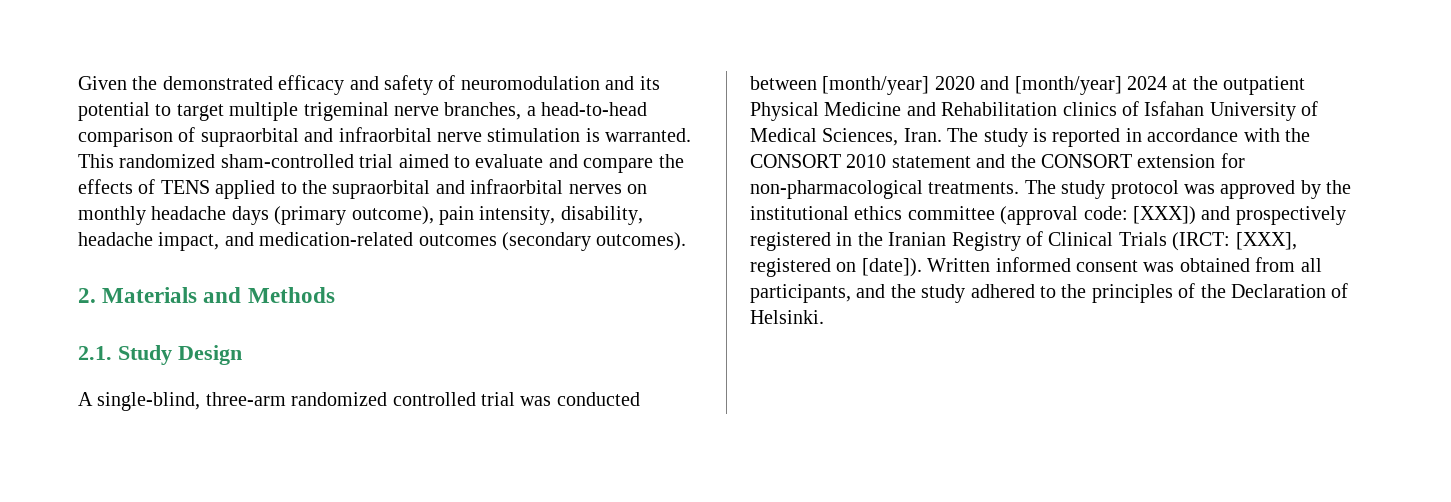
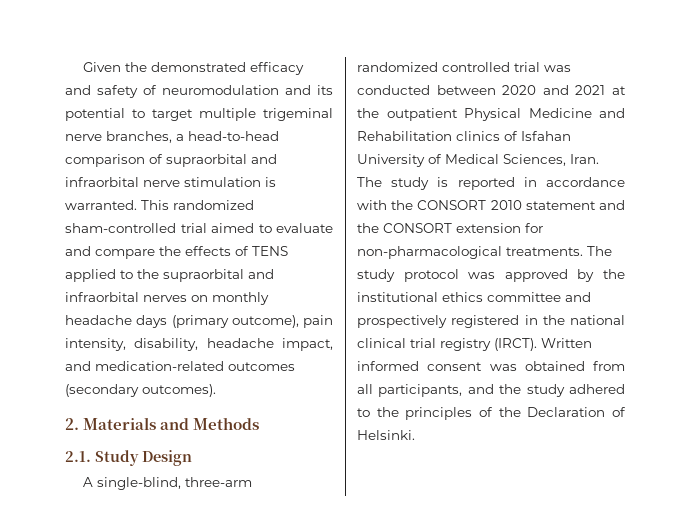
- A single-blind, three-arm randomized controlled trial was conducted between [month/year] 2020 and [month/year] 2024 at the outpatient Physical Medicine and Rehabilitation clinics of Isfahan University of Medical Sciences, Iran.
+ A single-blind, three-arm randomized controlled trial was conducted between 2020 and 2021 at the outpatient Physical Medicine and Rehabilitation clinics of Isfahan University of Medical Sciences, Iran.
- The study protocol was approved by the institutional ethics committee (approval code: [XXX]) and prospectively registered in the Iranian Registry of Clinical Trials (IRCT: [XXX], registered on [date]).
+ The study protocol was approved by the institutional ethics committee and prospectively registered in the national clinical trial registry (IRCT).

